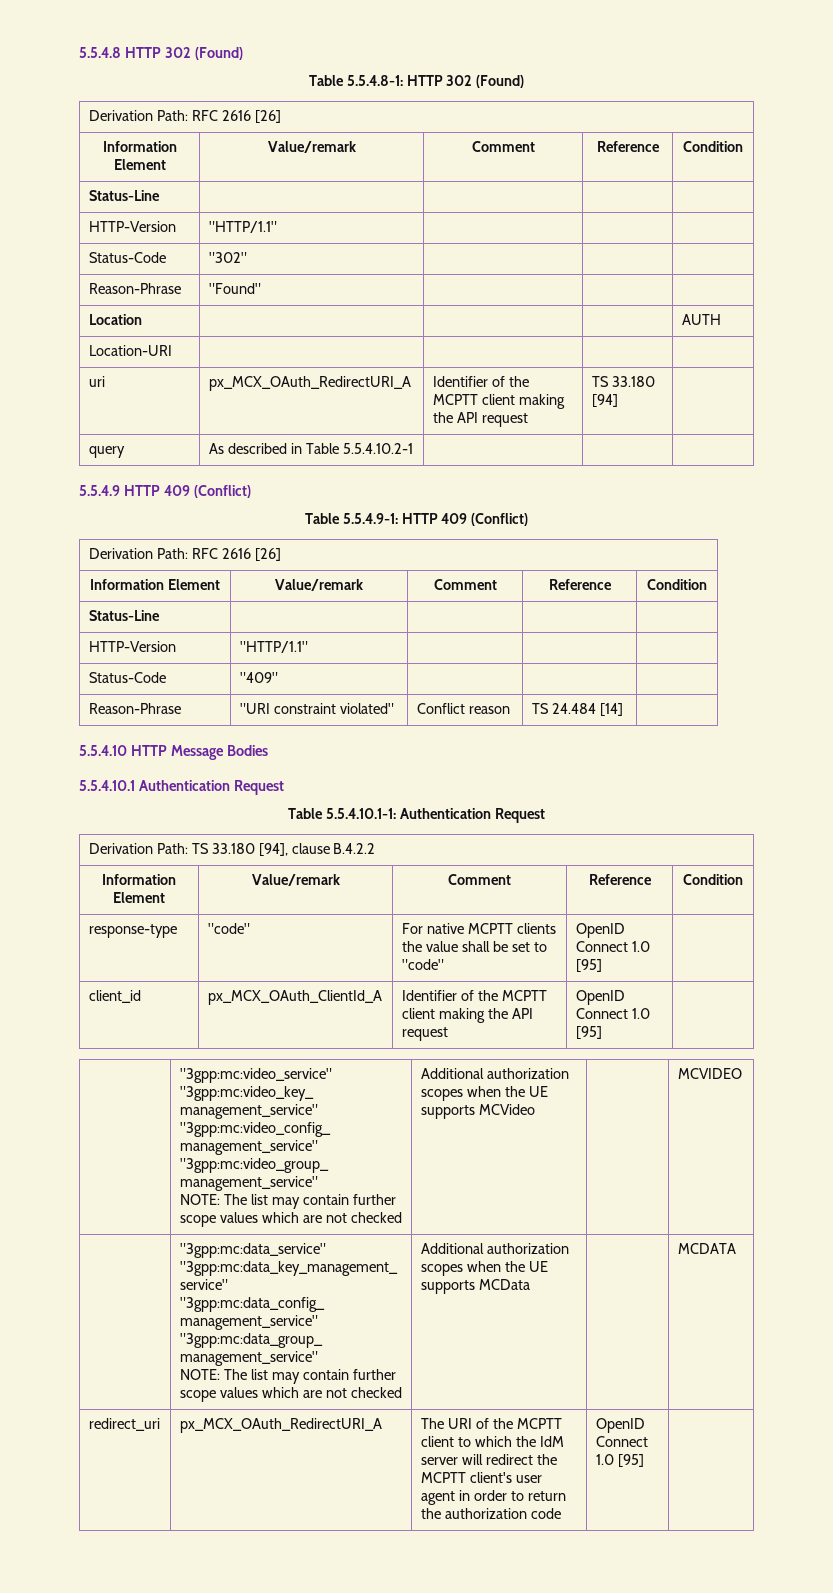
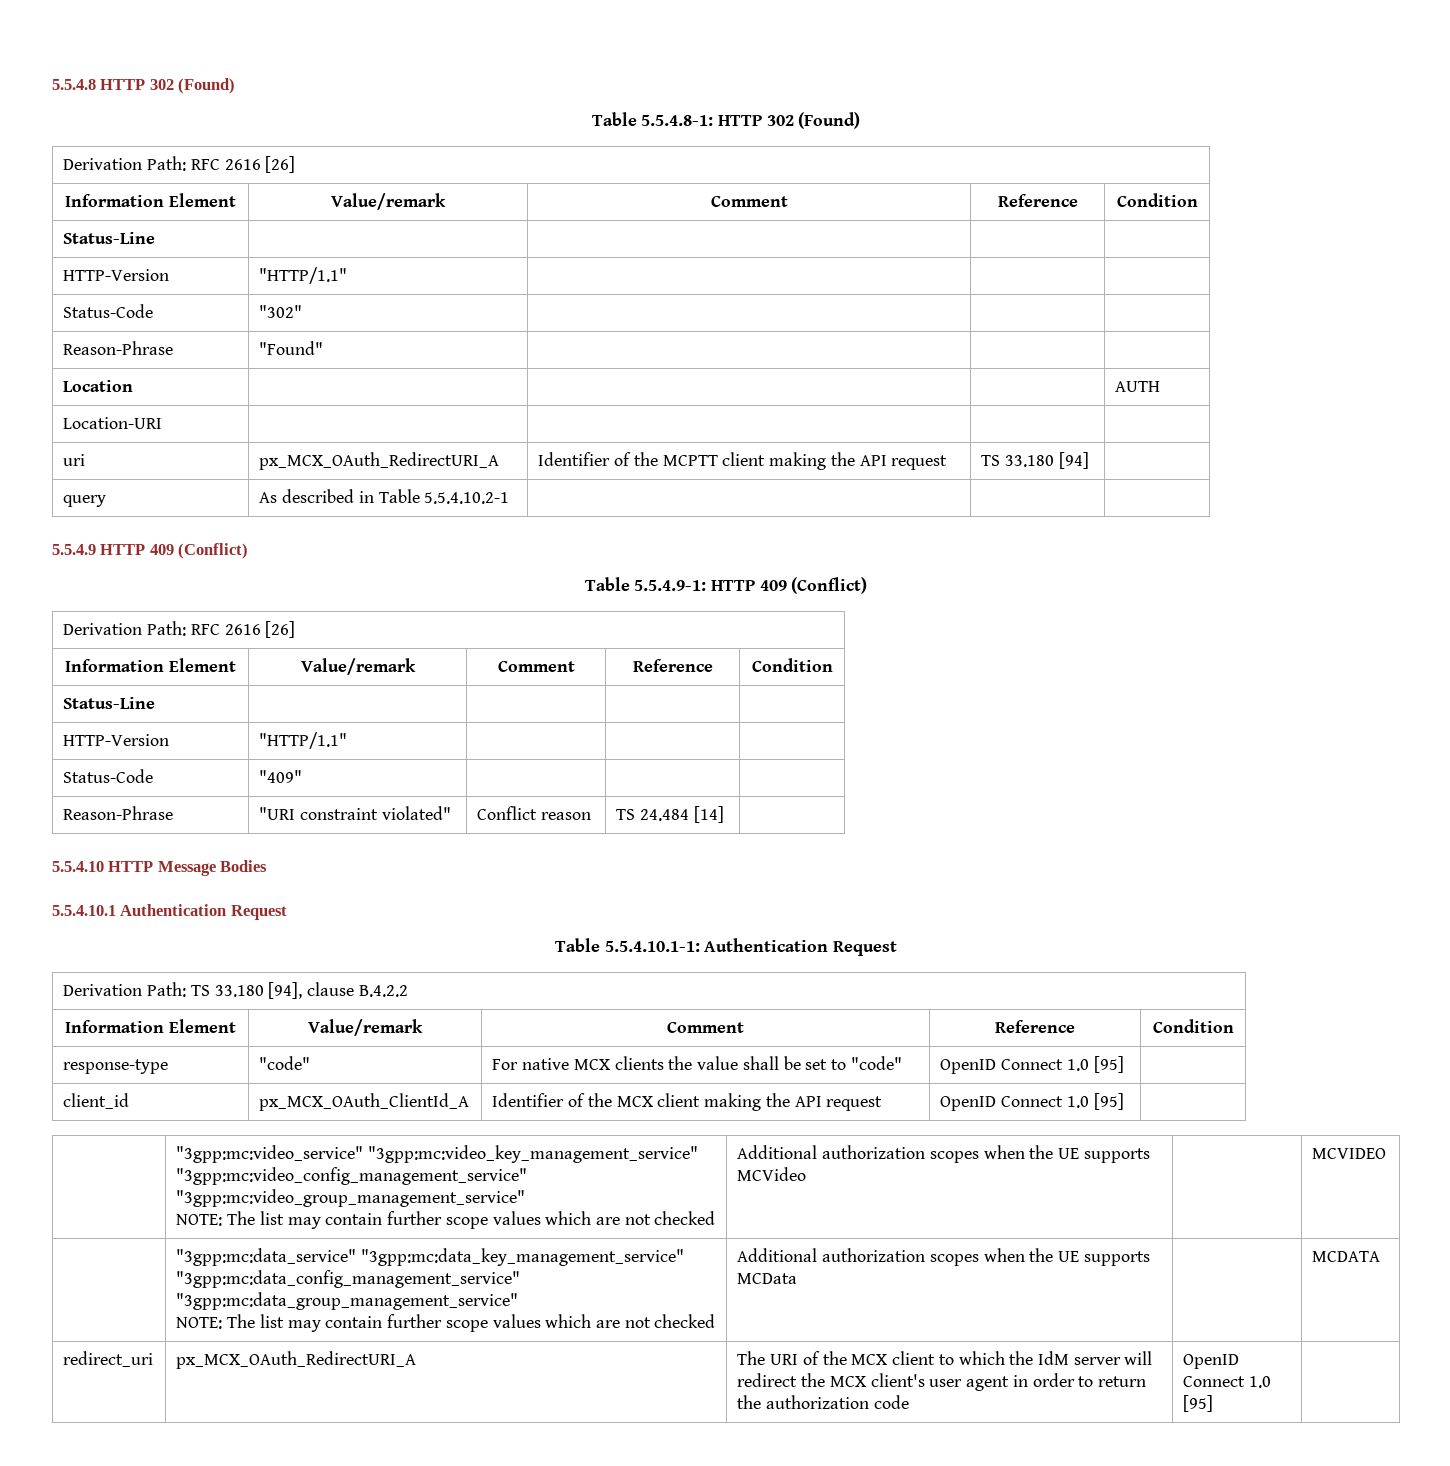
- response-type | "code" | For native MCPTT clients the value shall be set to "code" | OpenID Connect 1.0 [95] |
+ response-type | "code" | For native MCX clients the value shall be set to "code" | OpenID Connect 1.0 [95] |
- client_id | px_MCX_OAuth_ClientId_A | Identifier of the MCPTT client making the API request | OpenID Connect 1.0 [95] |
+ client_id | px_MCX_OAuth_ClientId_A | Identifier of the MCX client making the API request | OpenID Connect 1.0 [95] |
- redirect_uri | px_MCX_OAuth_RedirectURI_A | The URI of the MCPTT client to which the IdM server will redirect the MCPTT client's user agent in order to return the authorization code | OpenID Connect 1.0 [95] |
+ redirect_uri | px_MCX_OAuth_RedirectURI_A | The URI of the MCX client to which the IdM server will redirect the MCX client's user agent in order to return the authorization code | OpenID Connect 1.0 [95] |

